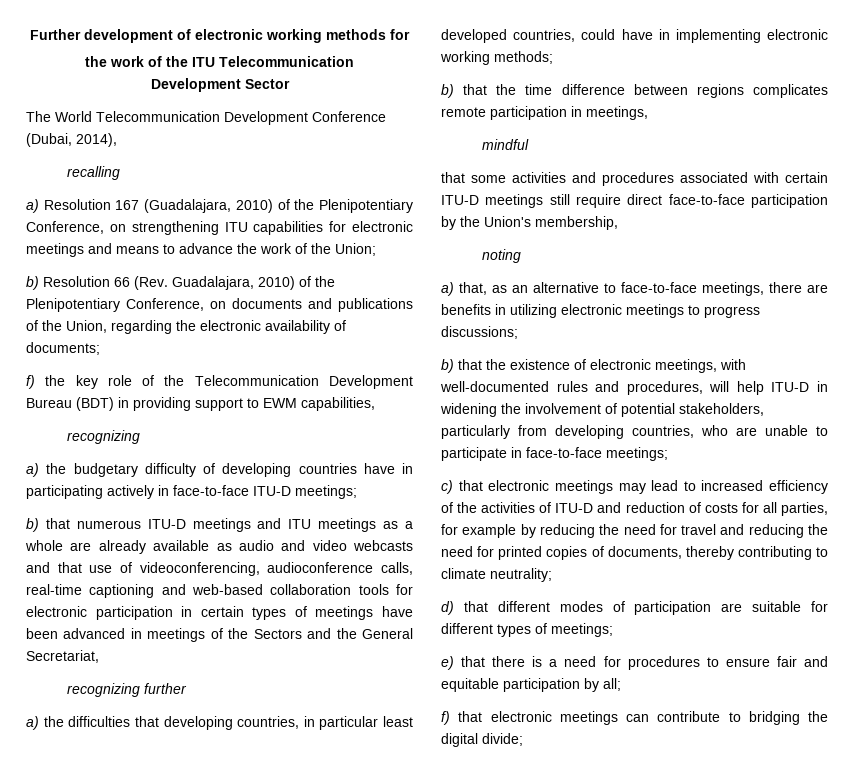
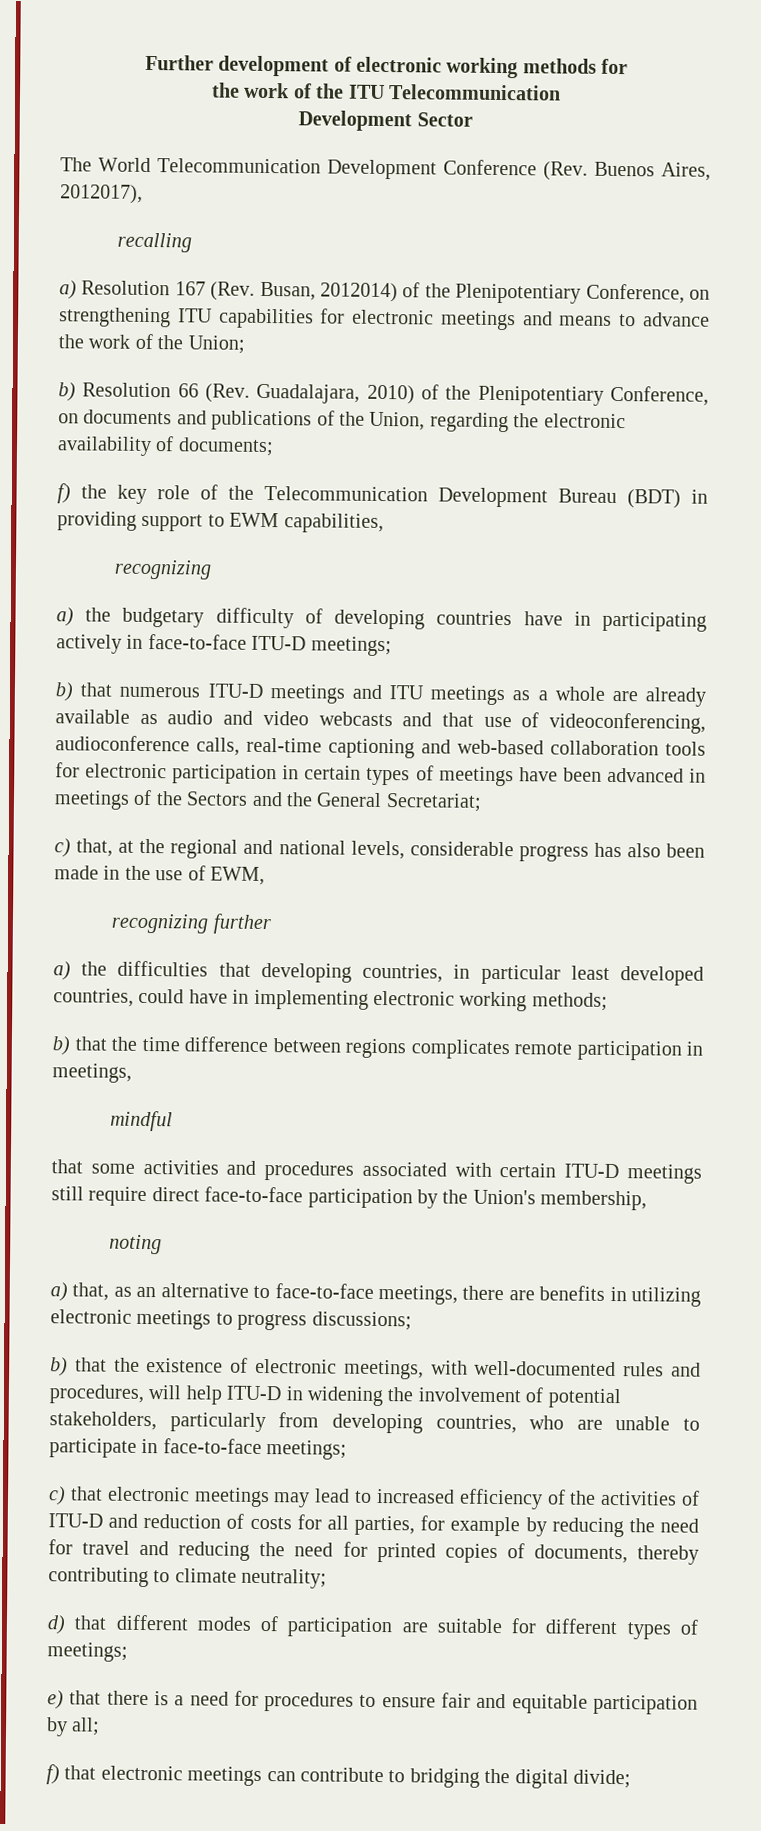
- The World Telecommunication Development Conference (Dubai, 2014),
+ The World Telecommunication Development Conference (Rev. Buenos Aires, 2012017),
- a) Resolution 167 (Guadalajara, 2010) of the Plenipotentiary Conference, on strengthening ITU capabilities for electronic meetings and means to advance the work of the Union;
+ a) Resolution 167 (Rev. Busan, 2012014) of the Plenipotentiary Conference, on strengthening ITU capabilities for electronic meetings and means to advance the work of the Union;
- b) that numerous ITU-D meetings and ITU meetings as a whole are already available as audio and video webcasts and that use of videoconferencing, audioconference calls, real-time captioning and web-based collaboration tools for electronic participation in certain types of meetings have been advanced in meetings of the Sectors and the General Secretariat,
+ b) that numerous ITU-D meetings and ITU meetings as a whole are already available as audio and video webcasts and that use of videoconferencing, audioconference calls, real-time captioning and web-based collaboration tools for electronic participation in certain types of meetings have been advanced in meetings of the Sectors and the General Secretariat;
+ c) that, at the regional and national levels, considerable progress has also been made in the use of EWM,

